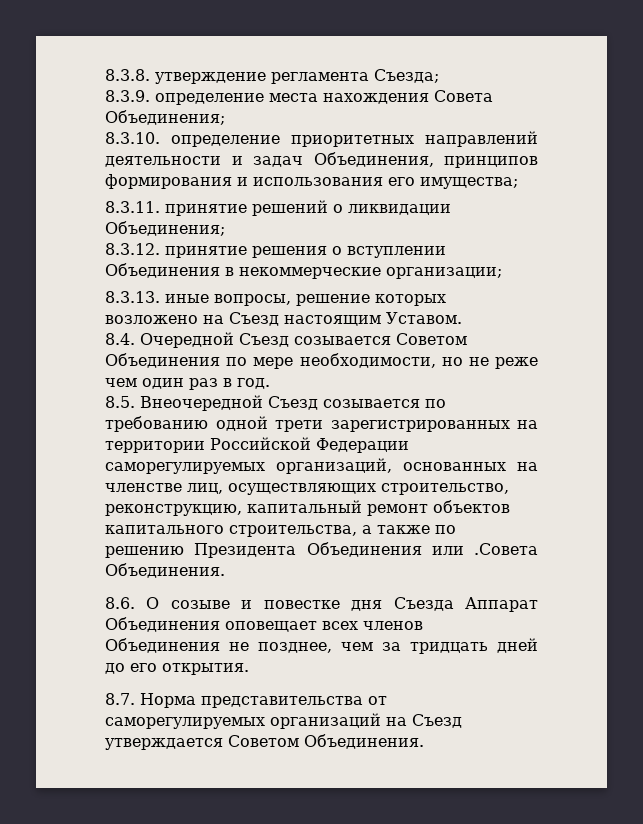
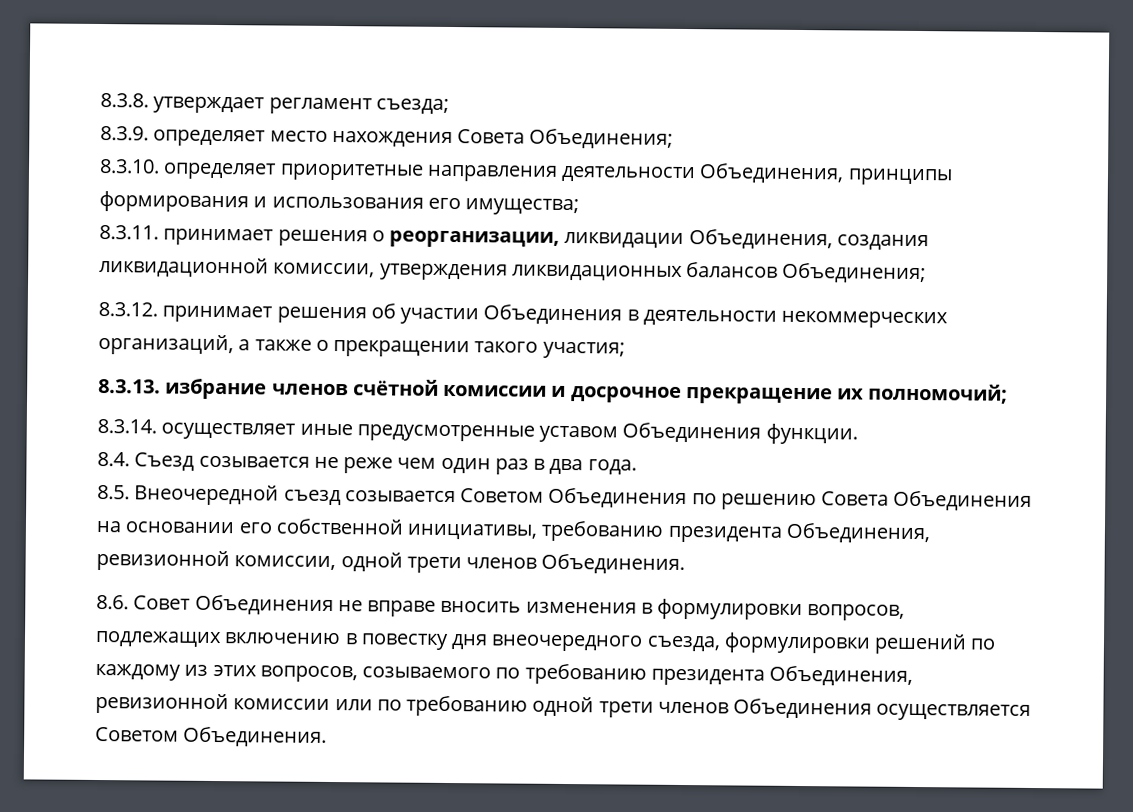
- 8.3.8. утверждение регламента Съезда;
+ 8.3.8. утверждает регламент съезда;
- 8.3.9. определение места нахождения Совета Объединения;
+ 8.3.9. определяет место нахождения Совета Объединения;
- 8.3.10. определение приоритетных направлений деятельности и задач Объединения, принципов формирования и использования его имущества;
+ 8.3.10. определяет приоритетные направления деятельности Объединения, принципы формирования и использования его имущества;
- 8.3.11. принятие решений о ликвидации Объединения;
- 8.3.12. принятие решения о вступлении Объединения в некоммерческие организации;
- 8.3.13. иные вопросы, решение которых возложено на Съезд настоящим Уставом.
+ 8.3.11. принимает решения о реорганизации, ликвидации Объединения, создания ликвидационной комиссии, утверждения ликвидационных балансов Объединения;
+ 8.3.12. принимает решения об участии Объединения в деятельности некоммерческих организаций, а также о прекращении такого участия;
+ 8.3.13. избрание членов счётной комиссии и досрочное прекращение их полномочий;
+ 8.3.14. осуществляет иные предусмотренные уставом Объединения функции.
- 8.4. Очередной Съезд созывается Советом Объединения по мере необходимости, но не реже чем один раз в год.
+ 8.4. Съезд созывается не реже чем один раз в два года.
- 8.5. Внеочередной Съезд созывается по требованию одной трети зарегистрированных на территории Российской Федерации саморегулируемых организаций, основанных на членстве лиц, осуществляющих строительство, реконструкцию, капитальный ремонт объектов капитального строительства, а также по решению Президента Объединения или .Совета Объединения.
- 8.6. О созыве и повестке дня Съезда Аппарат Объединения оповещает всех членов Объединения не позднее, чем за тридцать дней до его открытия.
- 8.7. Норма представительства от саморегулируемых организаций на Съезд утверждается Советом Объединения.
+ 8.5. Внеочередной съезд созывается Советом Объединения по решению Совета Объединения на основании его собственной инициативы, требованию президента Объединения, ревизионной комиссии, одной трети членов Объединения.
+ 8.6. Совет Объединения не вправе вносить изменения в формулировки вопросов, подлежащих включению в повестку дня внеочередного съезда, формулировки решений по каждому из этих вопросов, созываемого по требованию президента Объединения, ревизионной комиссии или по требованию одной трети членов Объединения осуществляется Советом Объединения.

